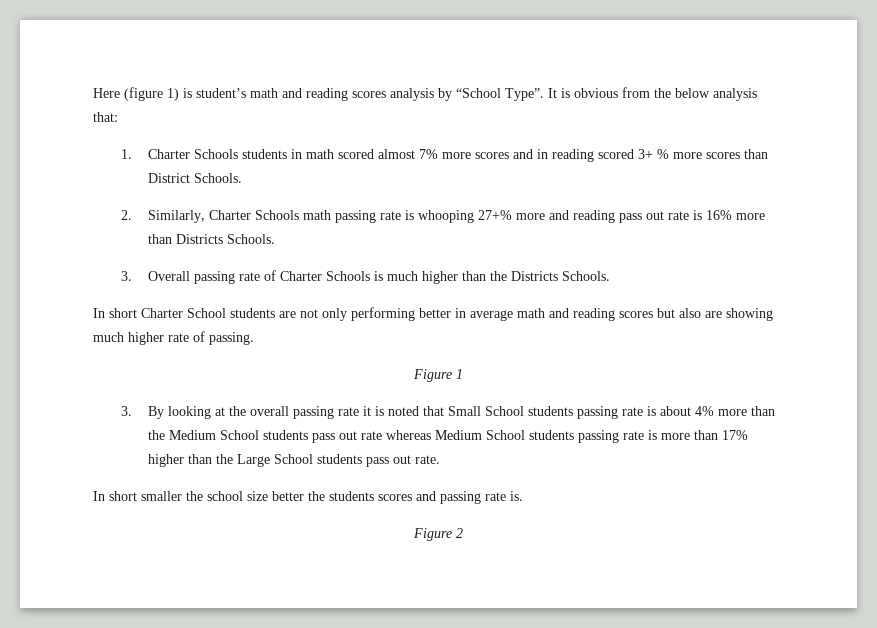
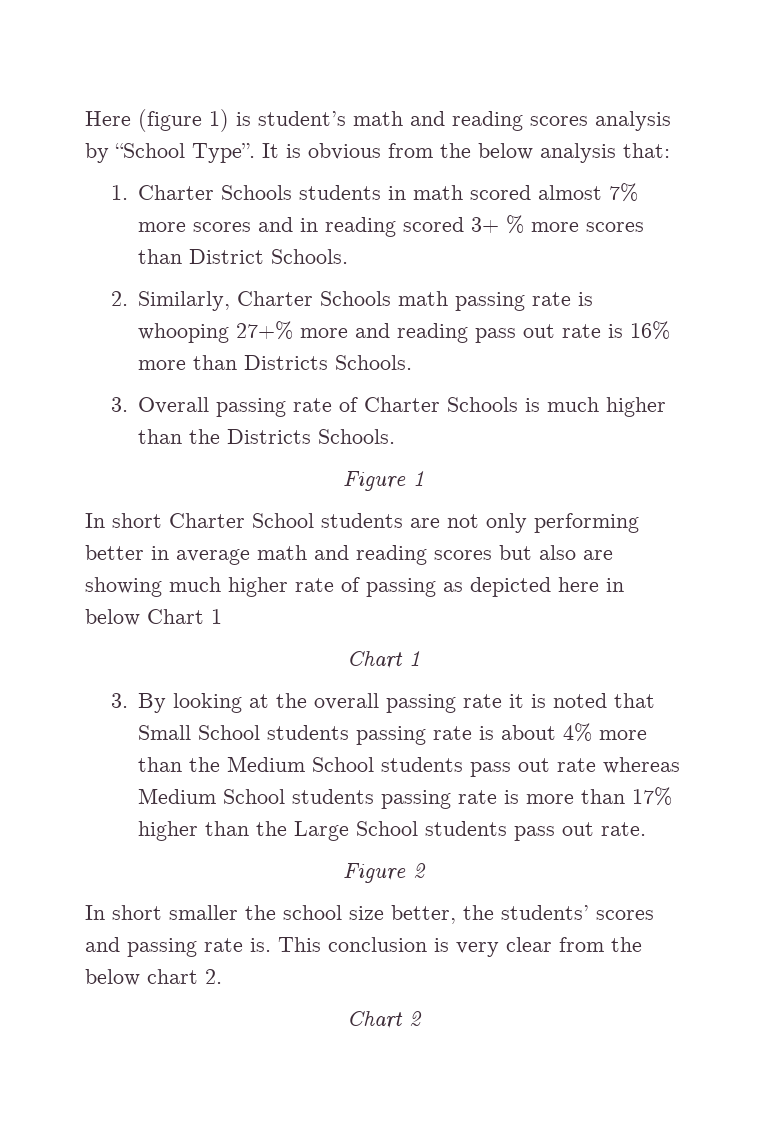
+ Figure 1
- In short Charter School students are not only performing better in average math and reading scores but also are showing much higher rate of passing.
- Figure 1
+ In short Charter School students are not only performing better in average math and reading scores but also are showing much higher rate of passing as depicted here in below Chart 1
+ Chart 1
+ Figure 2
- In short smaller the school size better the students scores and passing rate is.
- Figure 2
+ In short smaller the school size better, the students’ scores and passing rate is. This conclusion is very clear from the below chart 2.
+ Chart 2

